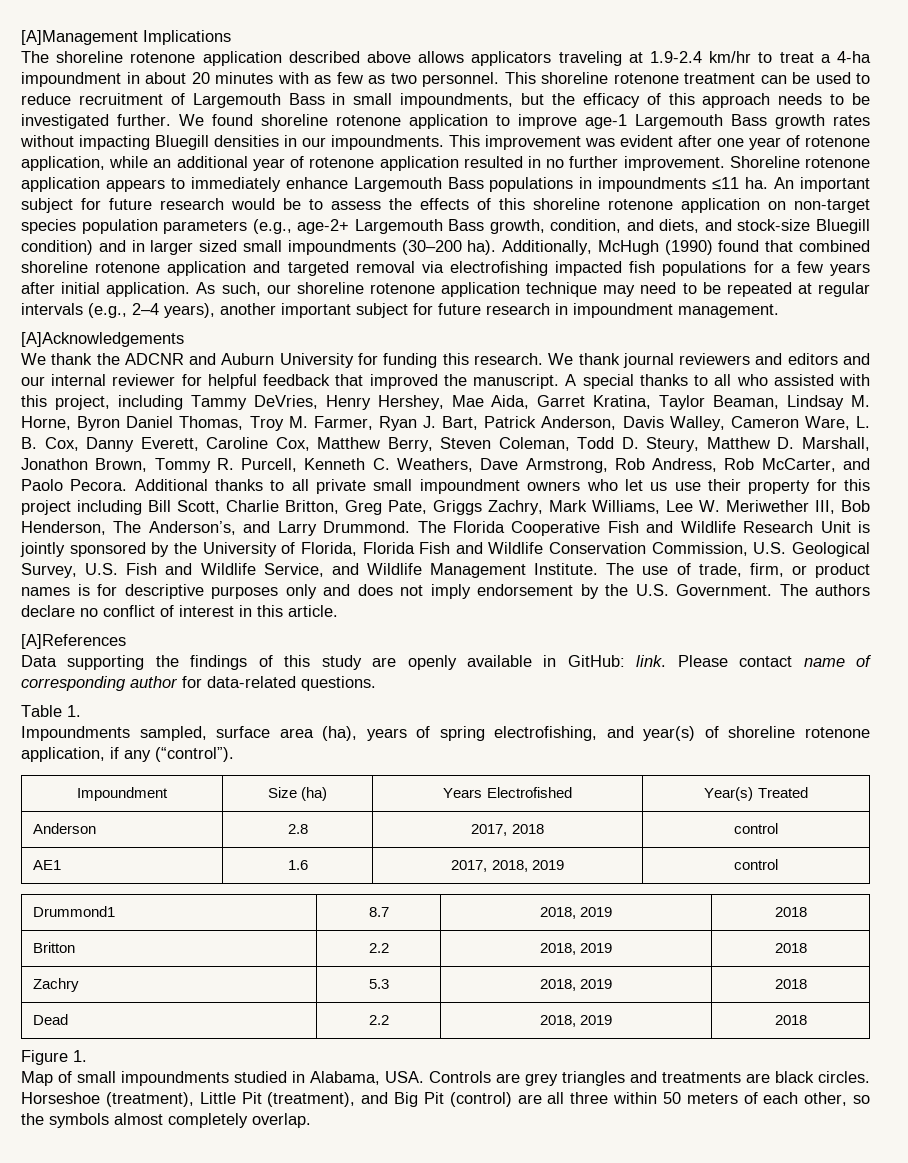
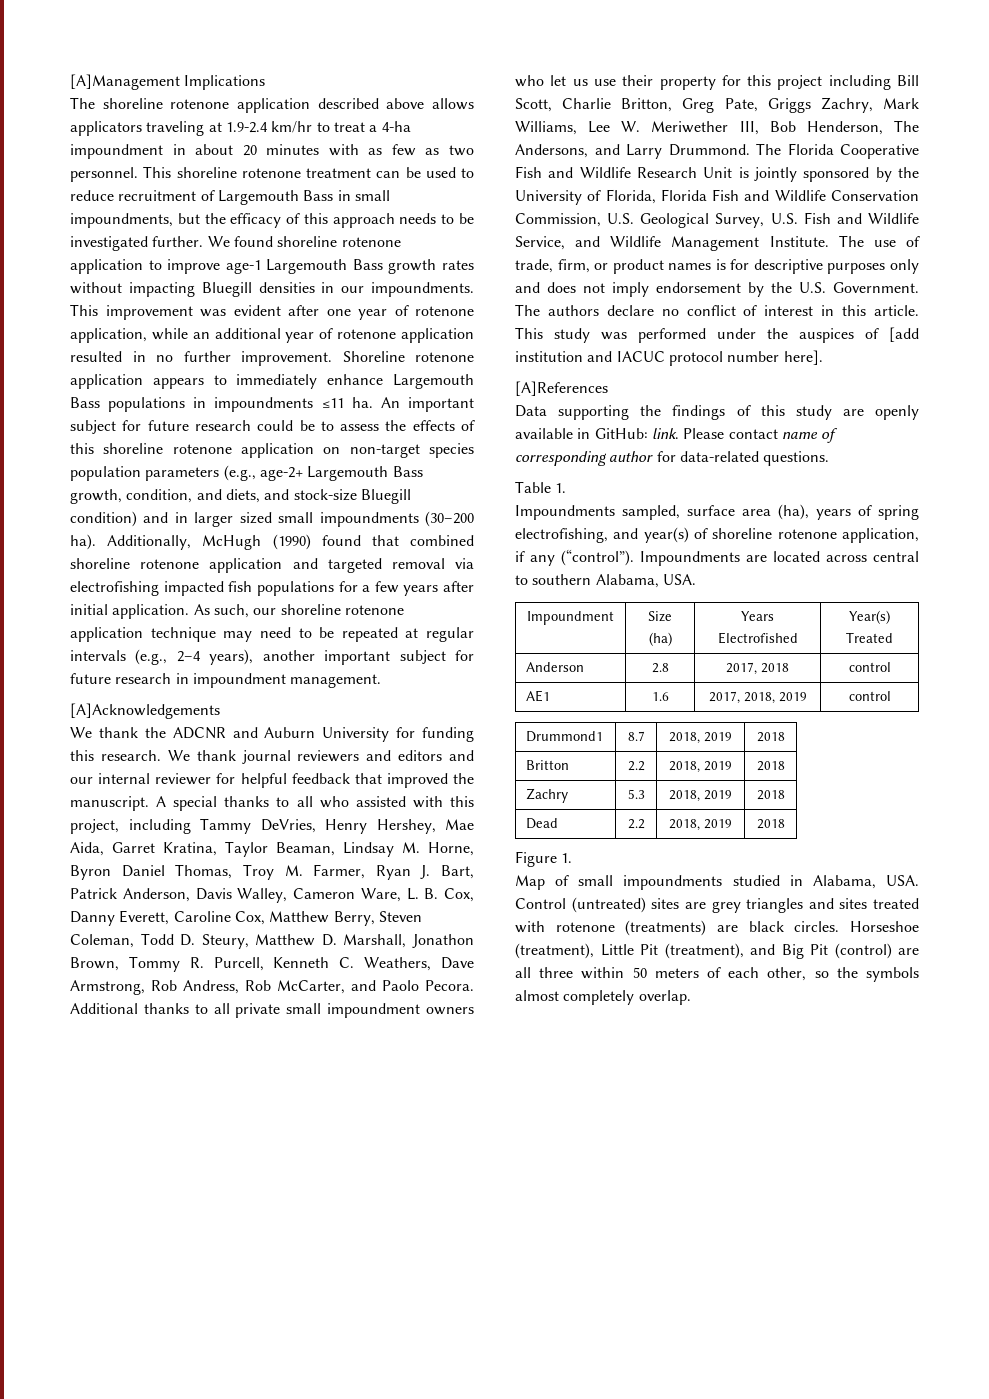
- An important subject for future research would be to assess the effects of this shoreline rotenone application on non-target species population parameters (e.g., age-2+ Largemouth Bass growth, condition, and diets, and stock-size Bluegill condition) and in larger sized small impoundments (30–200 ha).
+ An important subject for future research could be to assess the effects of this shoreline rotenone application on non-target species population parameters (e.g., age-2+ Largemouth Bass growth, condition, and diets, and stock-size Bluegill condition) and in larger sized small impoundments (30–200 ha).
- Additional thanks to all private small impoundment owners who let us use their property for this project including Bill Scott, Charlie Britton, Greg Pate, Griggs Zachry, Mark Williams, Lee W. Meriwether III, Bob Henderson, The Anderson’s, and Larry Drummond.
+ Additional thanks to all private small impoundment owners who let us use their property for this project including Bill Scott, Charlie Britton, Greg Pate, Griggs Zachry, Mark Williams, Lee W. Meriwether III, Bob Henderson, The Andersons, and Larry Drummond.
+ This study was performed under the auspices of [add institution and IACUC protocol number here].
+ Impoundments are located across central to southern Alabama, USA.
- Map of small impoundments studied in Alabama, USA. Controls are grey triangles and treatments are black circles.
+ Map of small impoundments studied in Alabama, USA. Control (untreated) sites are grey triangles and sites treated with rotenone (treatments) are black circles.

